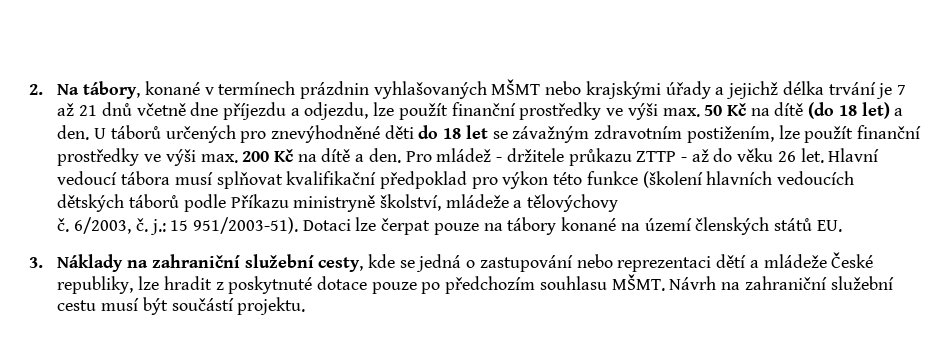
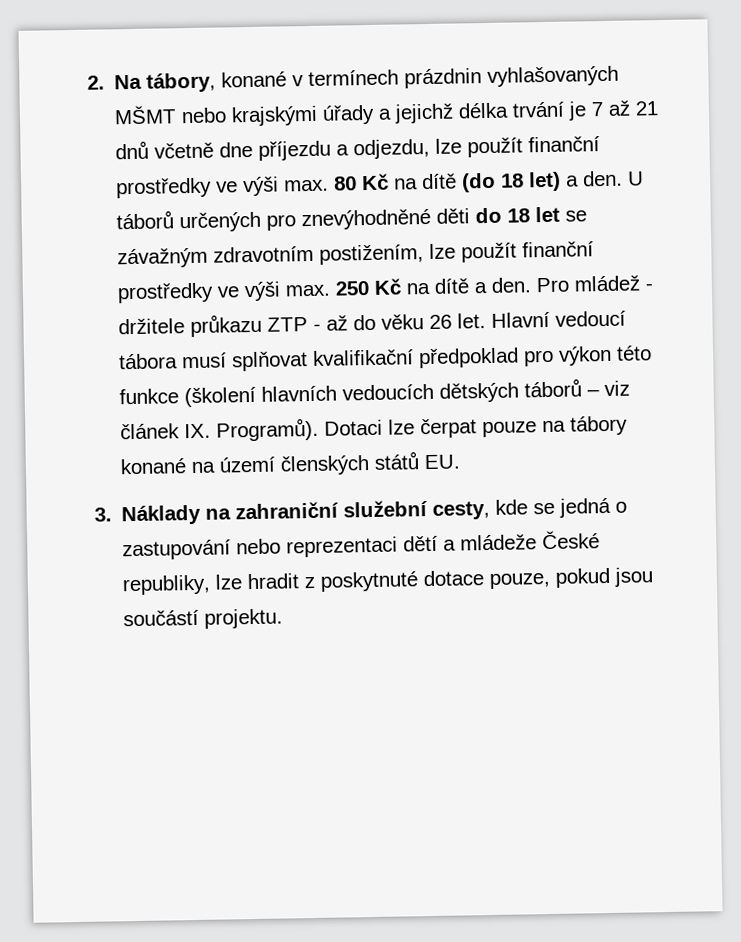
- 2. Na tábory, konané v termínech prázdnin vyhlašovaných MŠMT nebo krajskými úřady a jejichž délka trvání je 7 až 21 dnů včetně dne příjezdu a odjezdu, lze použít finanční prostředky ve výši max. 50 Kč na dítě (do 18 let) a den.
+ 2. Na tábory, konané v termínech prázdnin vyhlašovaných MŠMT nebo krajskými úřady a jejichž délka trvání je 7 až 21 dnů včetně dne příjezdu a odjezdu, lze použít finanční prostředky ve výši max. 80 Kč na dítě (do 18 let) a den.
- U táborů určených pro znevýhodněné děti do 18 let se závažným zdravotním postižením, lze použít finanční prostředky ve výši max. 200 Kč na dítě a den.
+ U táborů určených pro znevýhodněné děti do 18 let se závažným zdravotním postižením, lze použít finanční prostředky ve výši max. 250 Kč na dítě a den.
- Pro mládež - držitele průkazu ZTTP - až do věku 26 let.
+ Pro mládež - držitele průkazu ZTP - až do věku 26 let.
- Hlavní vedoucí tábora musí splňovat kvalifikační předpoklad pro výkon této funkce (školení hlavních vedoucích dětských táborů podle Příkazu ministryně školství, mládeže a tělovýchovy
- č. 6/2003, č. j.: 15 951/2003-51).
+ Hlavní vedoucí tábora musí splňovat kvalifikační předpoklad pro výkon této funkce (školení hlavních vedoucích dětských táborů – viz článek IX. Programů).
- 3. Náklady na zahraniční služební cesty, kde se jedná o zastupování nebo reprezentaci dětí a mládeže České republiky, lze hradit z poskytnuté dotace pouze po předchozím souhlasu MŠMT. Návrh na zahraniční služební cestu musí být součástí projektu.
+ 3. Náklady na zahraniční služební cesty, kde se jedná o zastupování nebo reprezentaci dětí a mládeže České republiky, lze hradit z poskytnuté dotace pouze, pokud jsou součástí projektu.

